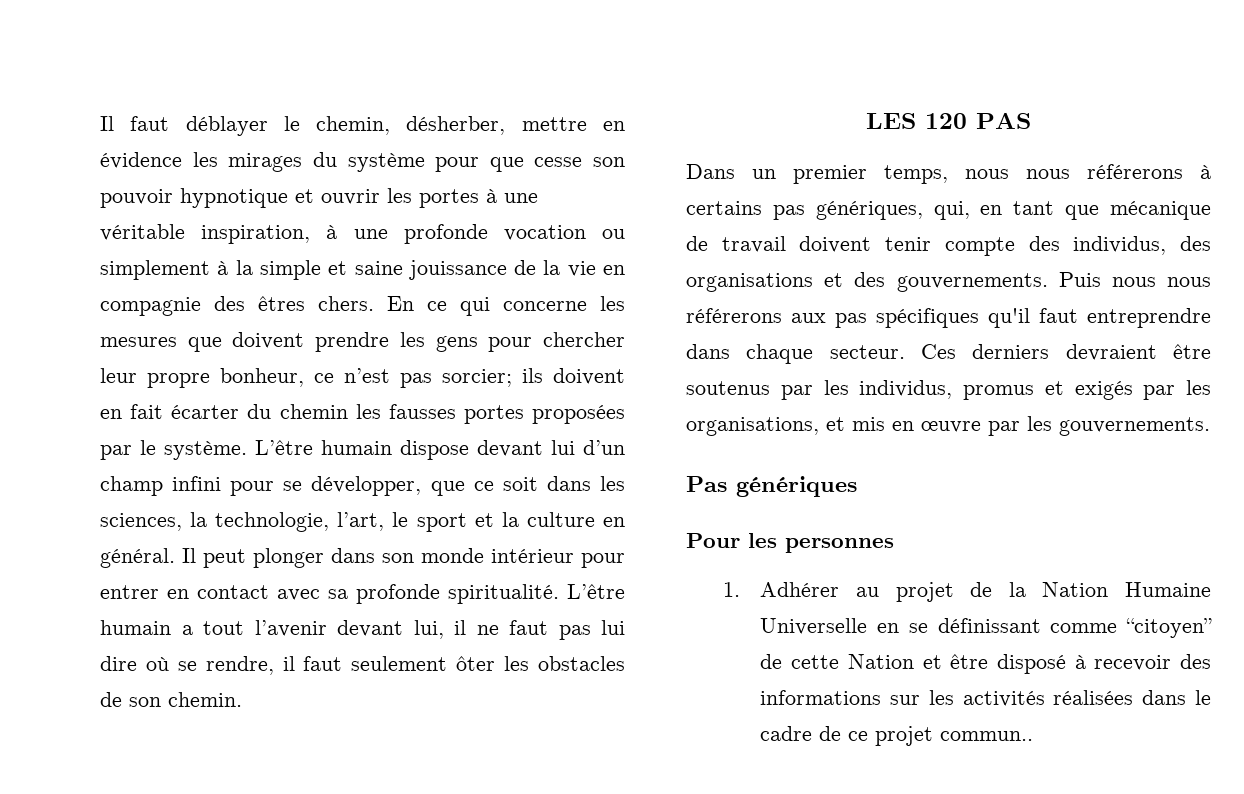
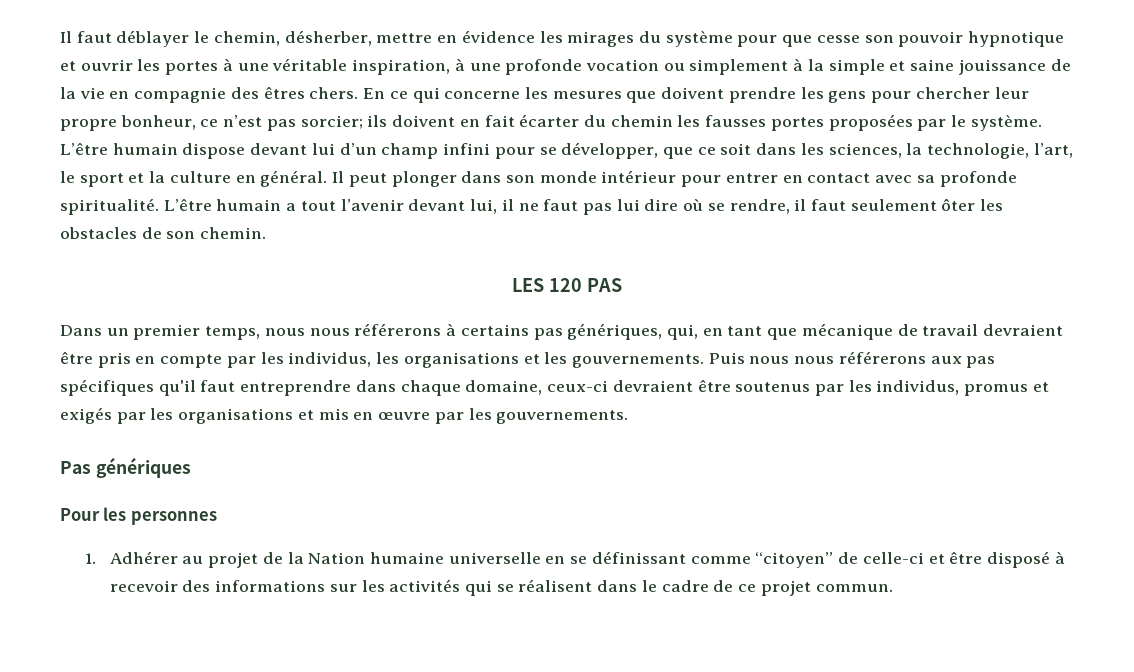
- Dans un premier temps, nous nous référerons à certains pas génériques, qui, en tant que mécanique de travail doivent tenir compte des individus, des organisations et des gouvernements.
+ Dans un premier temps, nous nous référerons à certains pas génériques, qui, en tant que mécanique de travail devraient être pris en compte par les individus, les organisations et les gouvernements.
- Puis nous nous référerons aux pas spécifiques qu'il faut entreprendre dans chaque secteur. Ces derniers devraient être soutenus par les individus, promus et exigés par les organisations, et mis en œuvre par les gouvernements.
+ Puis nous nous référerons aux pas spécifiques qu'il faut entreprendre dans chaque domaine, ceux-ci devraient être soutenus par les individus, promus et exigés par les organisations et mis en œuvre par les gouvernements.
- 1. Adhérer au projet de la Nation Humaine Universelle en se définissant comme “citoyen” de cette Nation et être disposé à recevoir des informations sur les activités réalisées dans le cadre de ce projet commun..
+ 1. Adhérer au projet de la Nation humaine universelle en se définissant comme “citoyen” de celle-ci et être disposé à recevoir des informations sur les activités qui se réalisent dans le cadre de ce projet commun.

